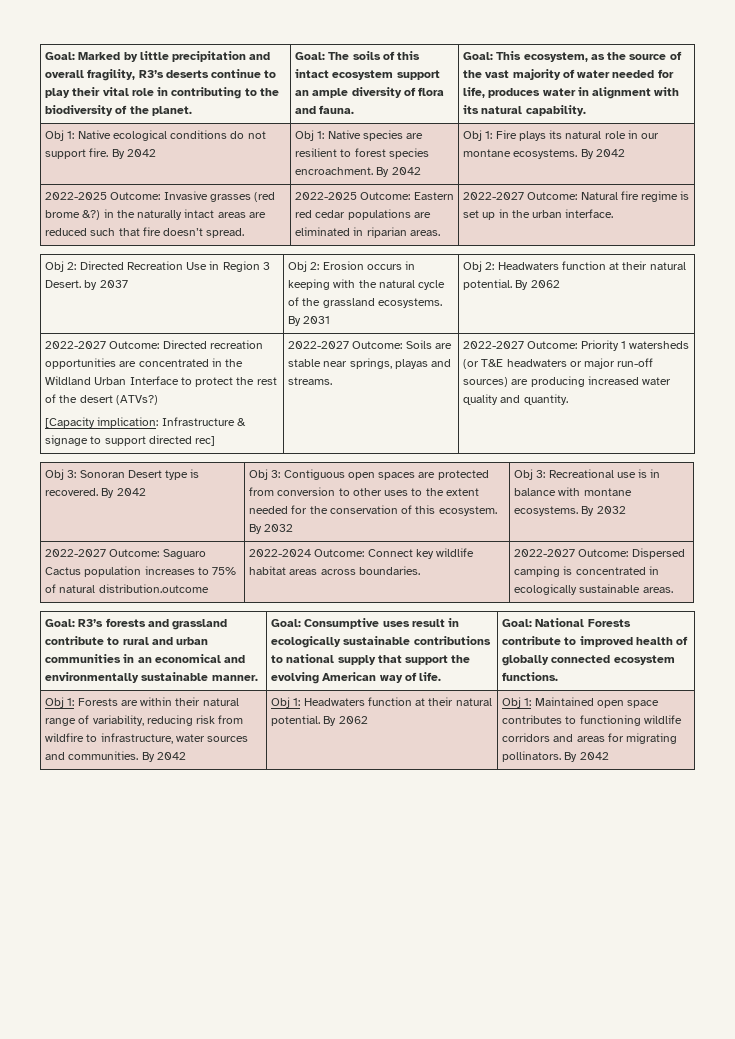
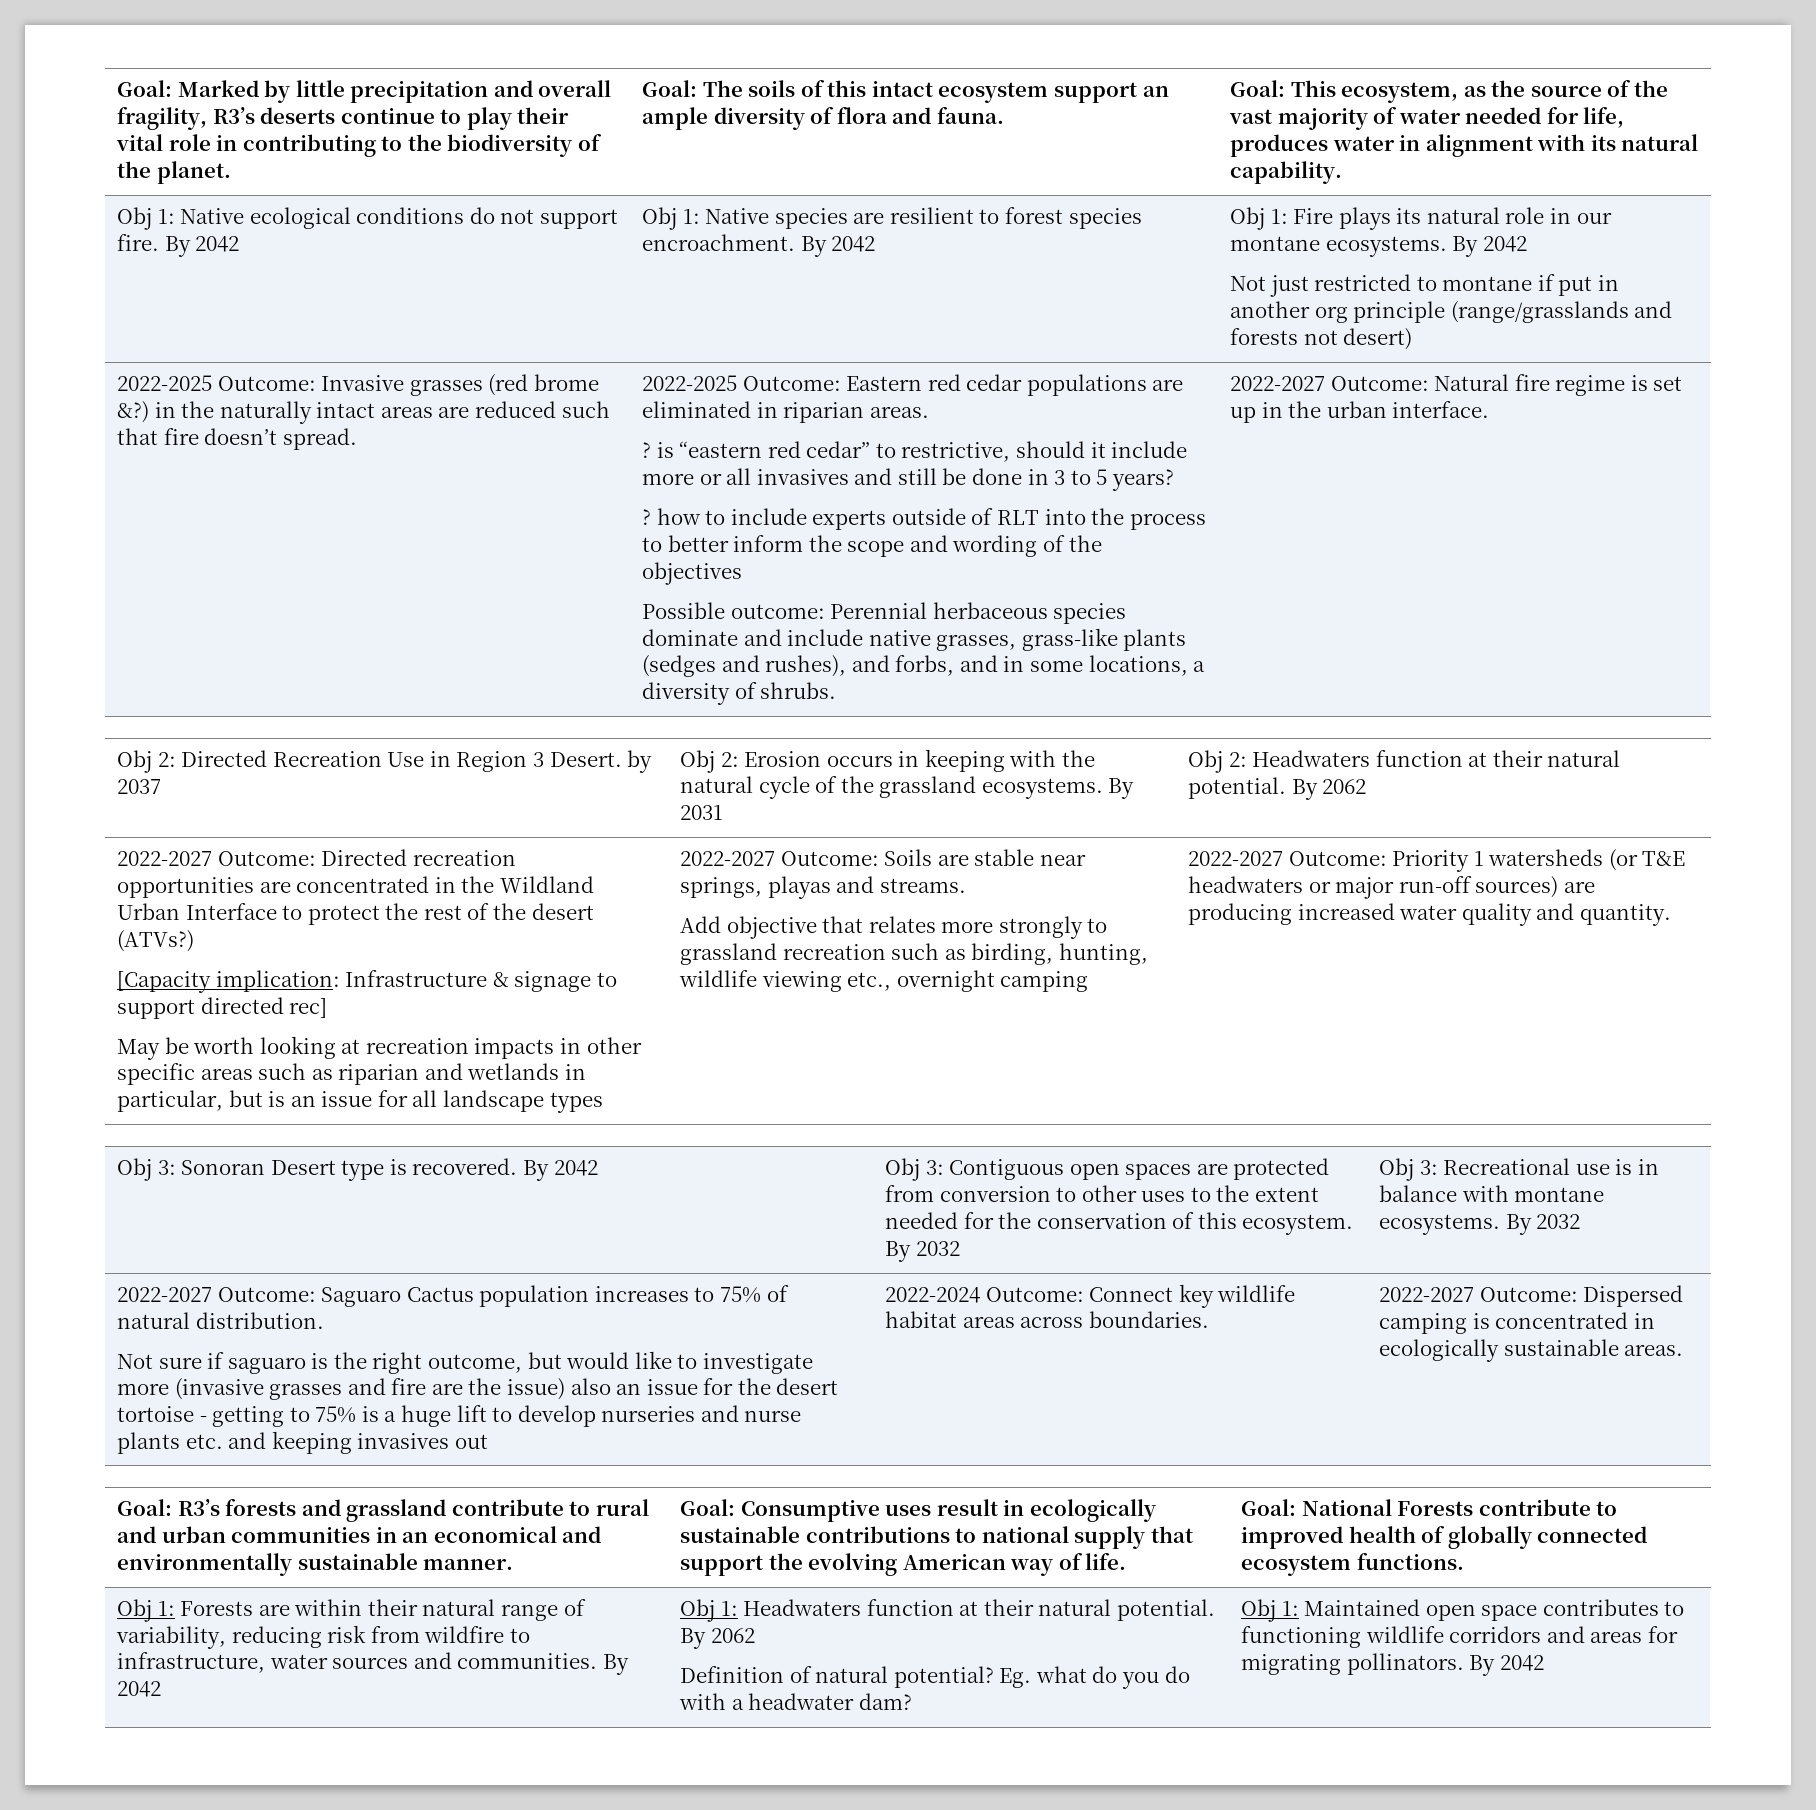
+ Not just restricted to montane if put in another org principle (range/grasslands and forests not desert)
+ ? is “eastern red cedar” to restrictive, should it include more or all invasives and still be done in 3 to 5 years?
+ ? how to include experts outside of RLT into the process to better inform the scope and wording of the objectives
+ Possible outcome: Perennial herbaceous species dominate and include native grasses, grass-like plants (sedges and rushes), and forbs, and in some locations, a diversity of shrubs.
+ May be worth looking at recreation impacts in other specific areas such as riparian and wetlands in particular, but is an issue for all landscape types
+ Add objective that relates more strongly to grassland recreation such as birding, hunting, wildlife viewing etc., overnight camping
- 2022-2027 Outcome: Saguaro Cactus population increases to 75% of natural distribution.outcome
+ 2022-2027 Outcome: Saguaro Cactus population increases to 75% of natural distribution.
+ Not sure if saguaro is the right outcome, but would like to investigate more (invasive grasses and fire are the issue) also an issue for the desert tortoise - getting to 75% is a huge lift to develop nurseries and nurse plants etc. and keeping invasives out
+ Definition of natural potential? Eg. what do you do with a headwater dam?

